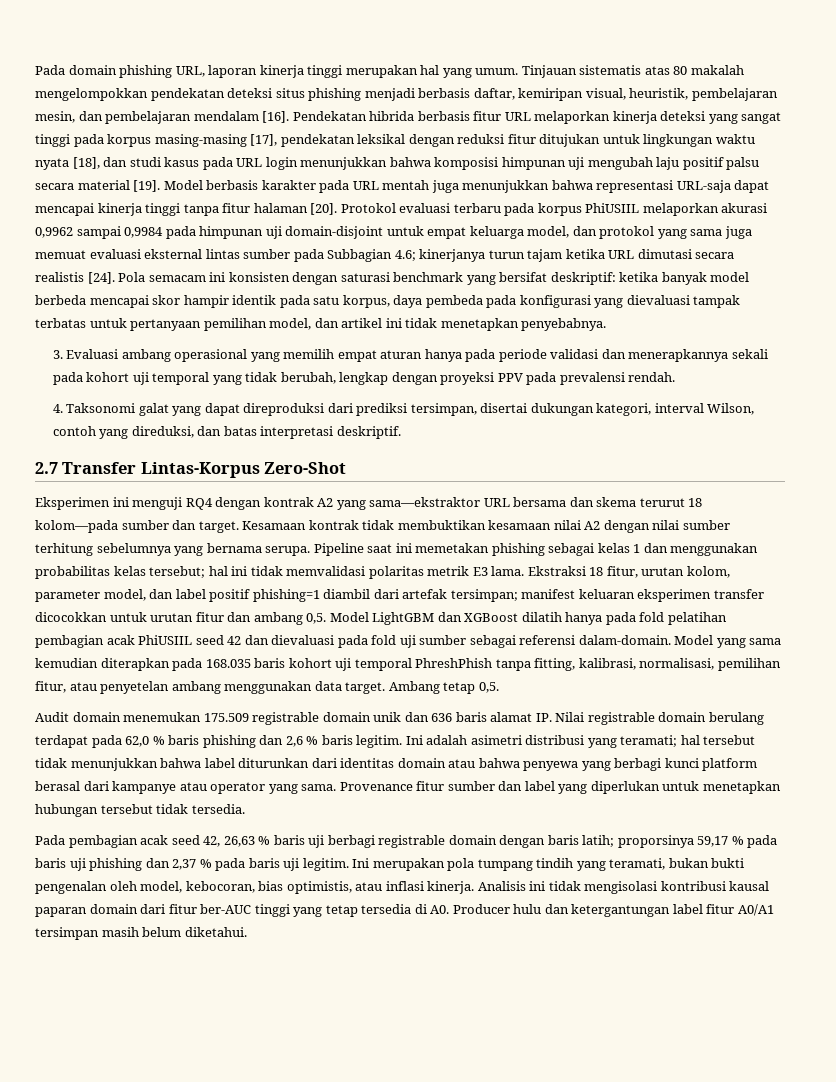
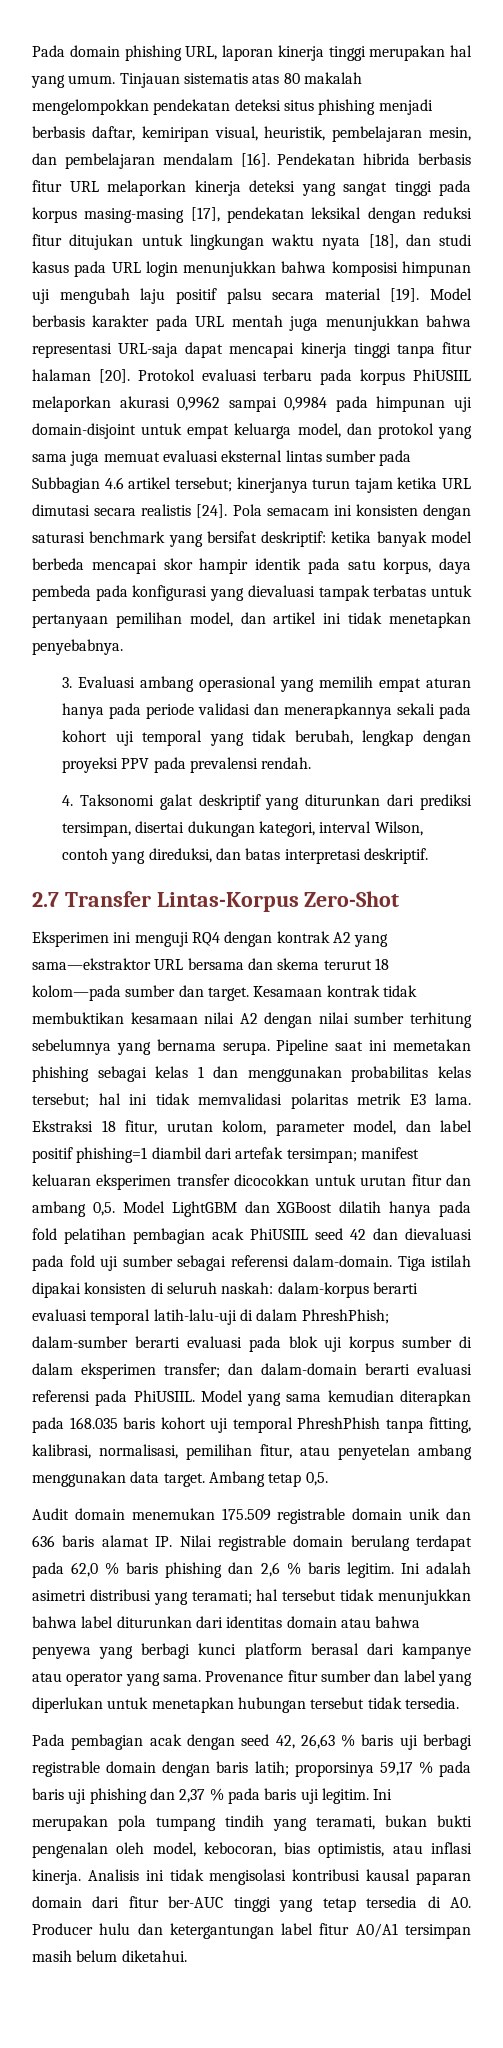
- Protokol evaluasi terbaru pada korpus PhiUSIIL melaporkan akurasi 0,9962 sampai 0,9984 pada himpunan uji domain-disjoint untuk empat keluarga model, dan protokol yang sama juga memuat evaluasi eksternal lintas sumber pada Subbagian 4.6; kinerjanya turun tajam ketika URL dimutasi secara realistis [24].
+ Protokol evaluasi terbaru pada korpus PhiUSIIL melaporkan akurasi 0,9962 sampai 0,9984 pada himpunan uji domain-disjoint untuk empat keluarga model, dan protokol yang sama juga memuat evaluasi eksternal lintas sumber pada Subbagian 4.6 artikel tersebut; kinerjanya turun tajam ketika URL dimutasi secara realistis [24].
- 4. Taksonomi galat yang dapat direproduksi dari prediksi tersimpan, disertai dukungan kategori, interval Wilson, contoh yang direduksi, dan batas interpretasi deskriptif.
+ 4. Taksonomi galat deskriptif yang diturunkan dari prediksi tersimpan, disertai dukungan kategori, interval Wilson, contoh yang direduksi, dan batas interpretasi deskriptif.
+ Tiga istilah dipakai konsisten di seluruh naskah: dalam-korpus berarti evaluasi temporal latih-lalu-uji di dalam PhreshPhish; dalam-sumber berarti evaluasi pada blok uji korpus sumber di dalam eksperimen transfer; dan dalam-domain berarti evaluasi referensi pada PhiUSIIL.
- Pada pembagian acak seed 42, 26,63 % baris uji berbagi registrable domain dengan baris latih; proporsinya 59,17 % pada baris uji phishing dan 2,37 % pada baris uji legitim.
+ Pada pembagian acak dengan seed 42, 26,63 % baris uji berbagi registrable domain dengan baris latih; proporsinya 59,17 % pada baris uji phishing dan 2,37 % pada baris uji legitim.

